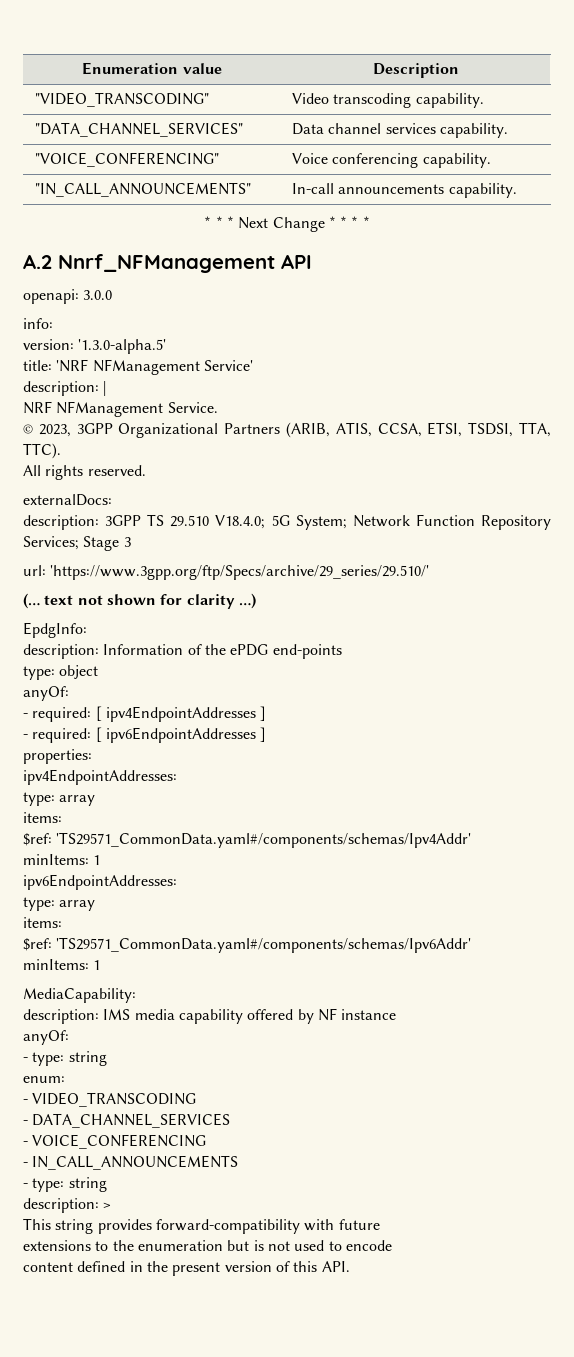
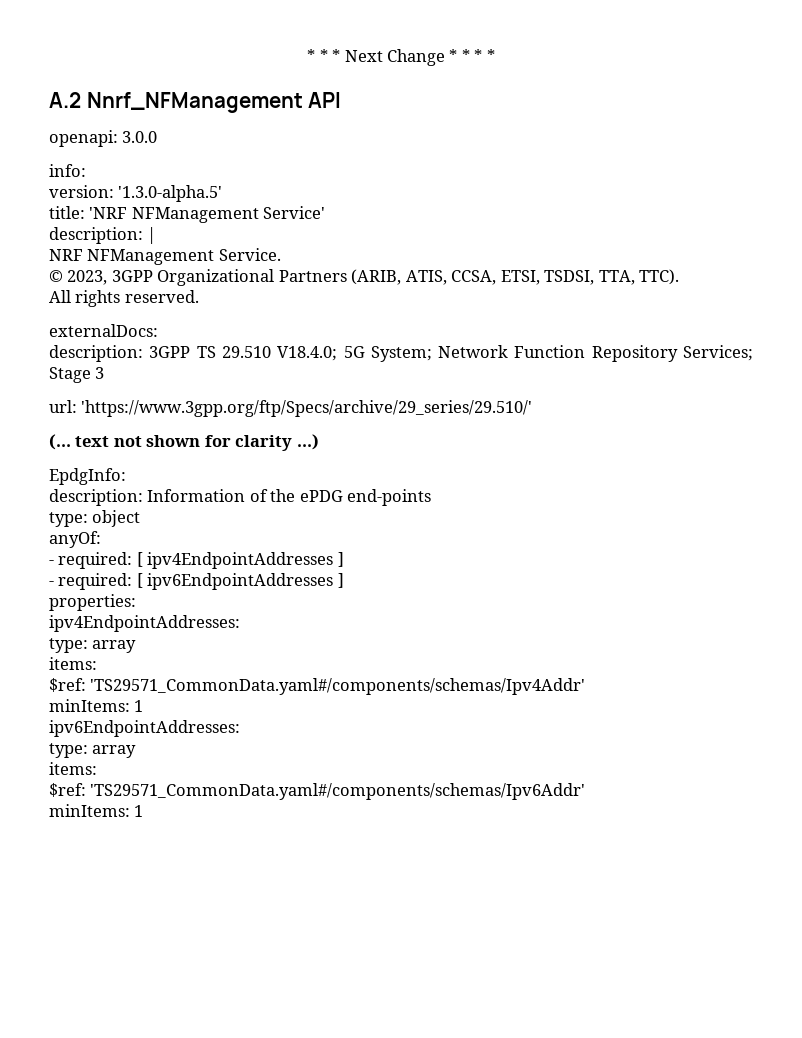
- Enumeration value | Description
- "VIDEO_TRANSCODING" | Video transcoding capability.
- "DATA_CHANNEL_SERVICES" | Data channel services capability.
- "VOICE_CONFERENCING" | Voice conferencing capability.
- "IN_CALL_ANNOUNCEMENTS" | In-call announcements capability.
- MediaCapability:
- description: IMS media capability offered by NF instance
- anyOf:
- - type: string
- enum:
- - VIDEO_TRANSCODING
- - DATA_CHANNEL_SERVICES
- - VOICE_CONFERENCING
- - IN_CALL_ANNOUNCEMENTS
- - type: string
- description: >
- This string provides forward-compatibility with future
- extensions to the enumeration but is not used to encode
- content defined in the present version of this API.

